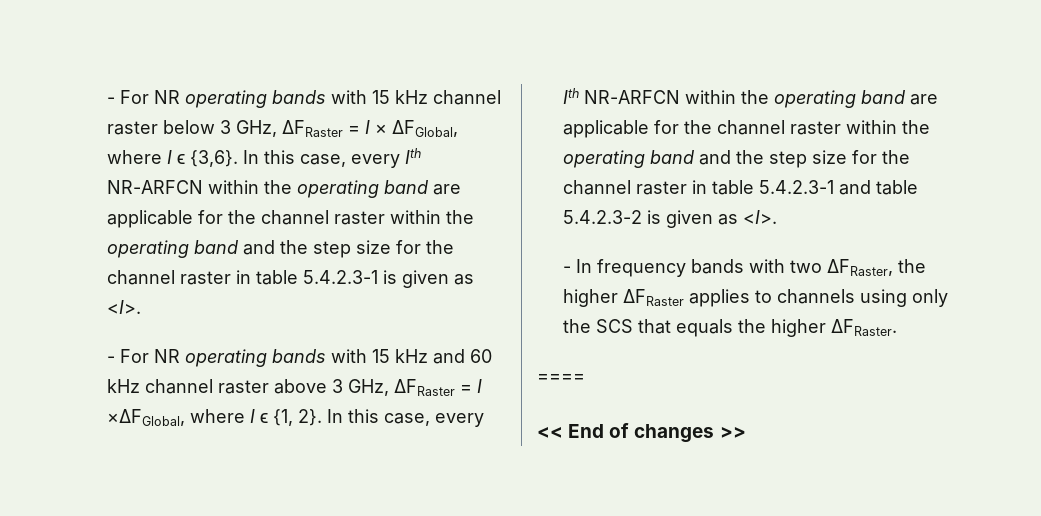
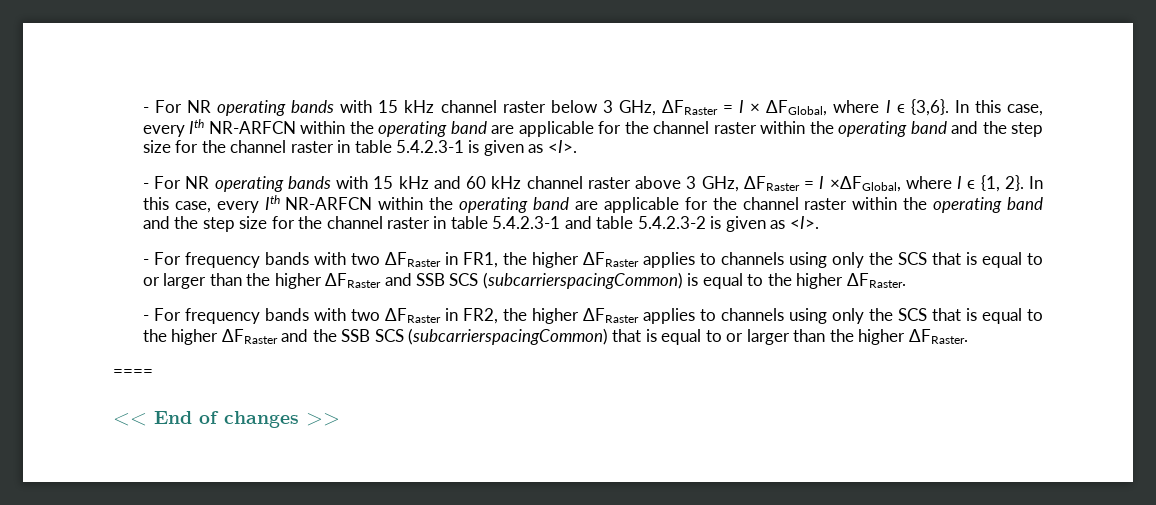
- - In frequency bands with two ΔFRaster, the higher ΔFRaster applies to channels using only the SCS that equals the higher ΔFRaster.
+ - For frequency bands with two ΔFRaster in FR1, the higher ΔFRaster applies to channels using only the SCS that is equal to or larger than the higher ΔFRaster and SSB SCS (subcarrierspacingCommon) is equal to the higher ΔFRaster.
+ - For frequency bands with two ΔFRaster in FR2, the higher ΔFRaster applies to channels using only the SCS that is equal to the higher ΔFRaster and the SSB SCS (subcarrierspacingCommon) that is equal to or larger than the higher ΔFRaster.

